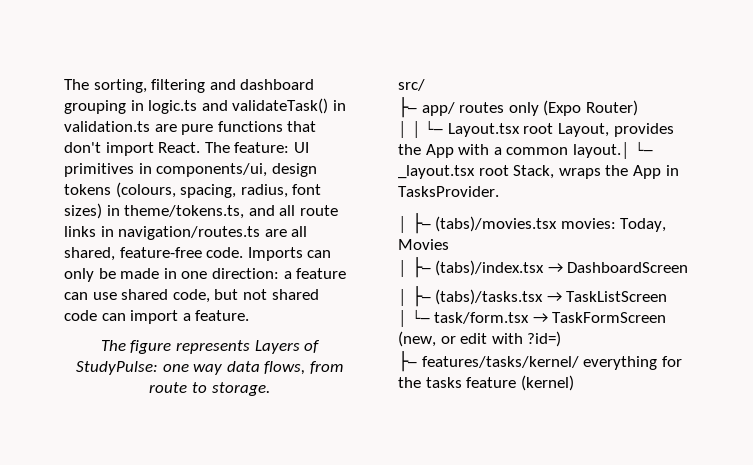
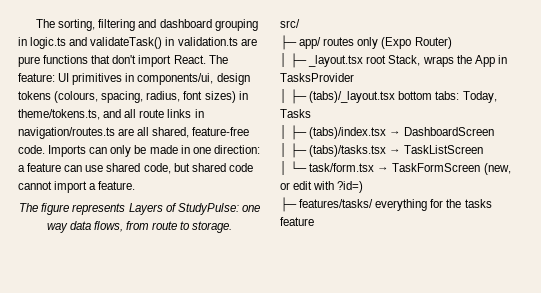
- Imports can only be made in one direction: a feature can use shared code, but not shared code can import a feature.
+ Imports can only be made in one direction: a feature can use shared code, but shared code cannot import a feature.
- │ │ └─ Layout.tsx root Layout, provides the App with a common layout.│ └─ _layout.tsx root Stack, wraps the App in TasksProvider.
- │ ├─ (tabs)/movies.tsx movies: Today, Movies
+ │ ├─ _layout.tsx root Stack, wraps the App in TasksProvider
+ │ ├─ (tabs)/_layout.tsx bottom tabs: Today, Tasks
- ├─ features/tasks/kernel/ everything for the tasks feature (kernel)
+ ├─ features/tasks/ everything for the tasks feature

